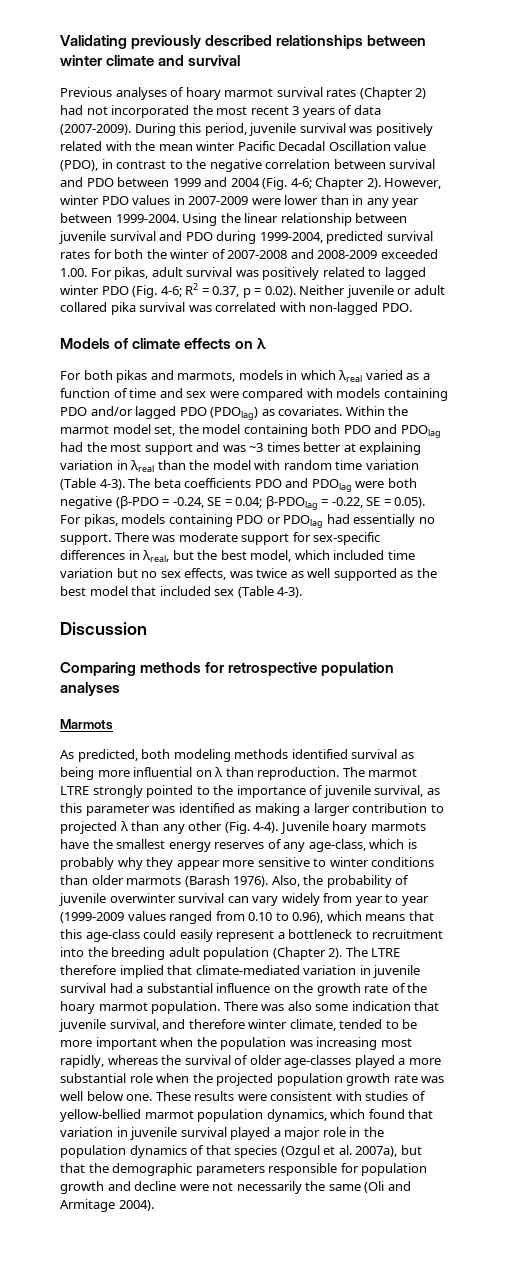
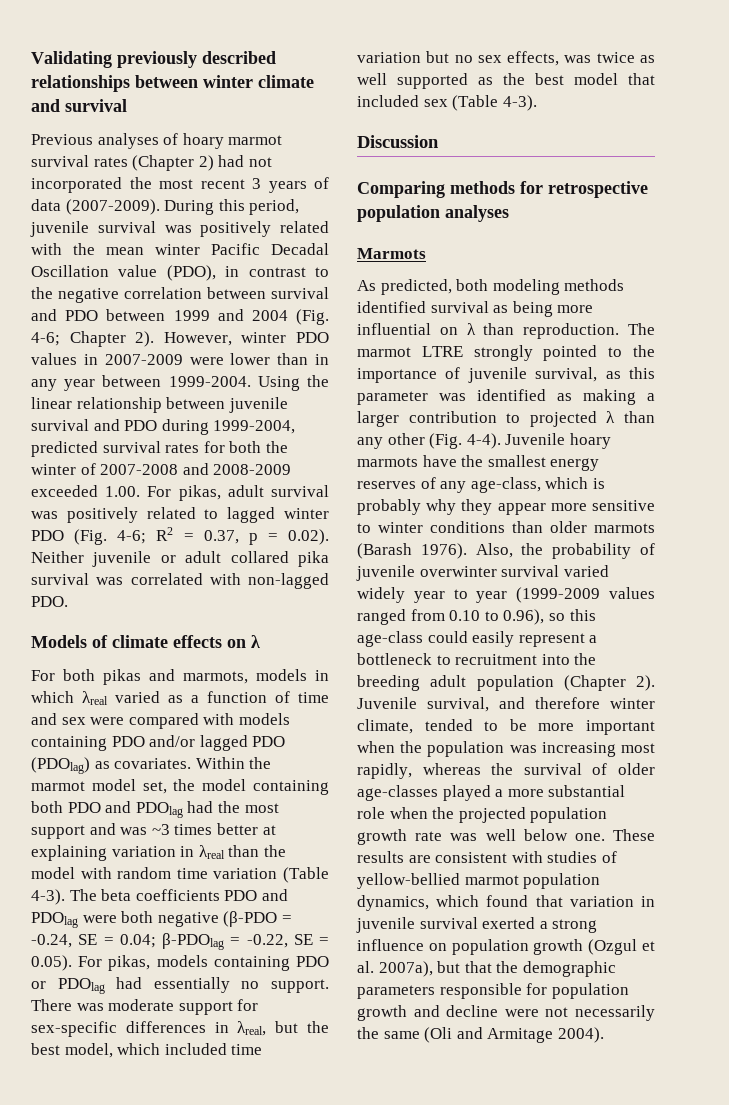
- Also, the probability of juvenile overwinter survival can vary widely from year to year (1999-2009 values ranged from 0.10 to 0.96), which means that this age-class could easily represent a bottleneck to recruitment into the breeding adult population (Chapter 2).
+ Also, the probability of juvenile overwinter survival varied widely year to year (1999-2009 values ranged from 0.10 to 0.96), so this age-class could easily represent a bottleneck to recruitment into the breeding adult population (Chapter 2).
- The LTRE therefore implied that climate-mediated variation in juvenile survival had a substantial influence on the growth rate of the hoary marmot population. There was also some indication that juvenile survival, and therefore winter climate, tended to be more important when the population was increasing most rapidly, whereas the survival of older age-classes played a more substantial role when the projected population growth rate was well below one.
+ Juvenile survival, and therefore winter climate, tended to be more important when the population was increasing most rapidly, whereas the survival of older age-classes played a more substantial role when the projected population growth rate was well below one.
- These results were consistent with studies of yellow-bellied marmot population dynamics, which found that variation in juvenile survival played a major role in the population dynamics of that species (Ozgul et al. 2007a), but that the demographic parameters responsible for population growth and decline were not necessarily the same (Oli and Armitage 2004).
+ These results are consistent with studies of yellow-bellied marmot population dynamics, which found that variation in juvenile survival exerted a strong influence on population growth (Ozgul et al. 2007a), but that the demographic parameters responsible for population growth and decline were not necessarily the same (Oli and Armitage 2004).

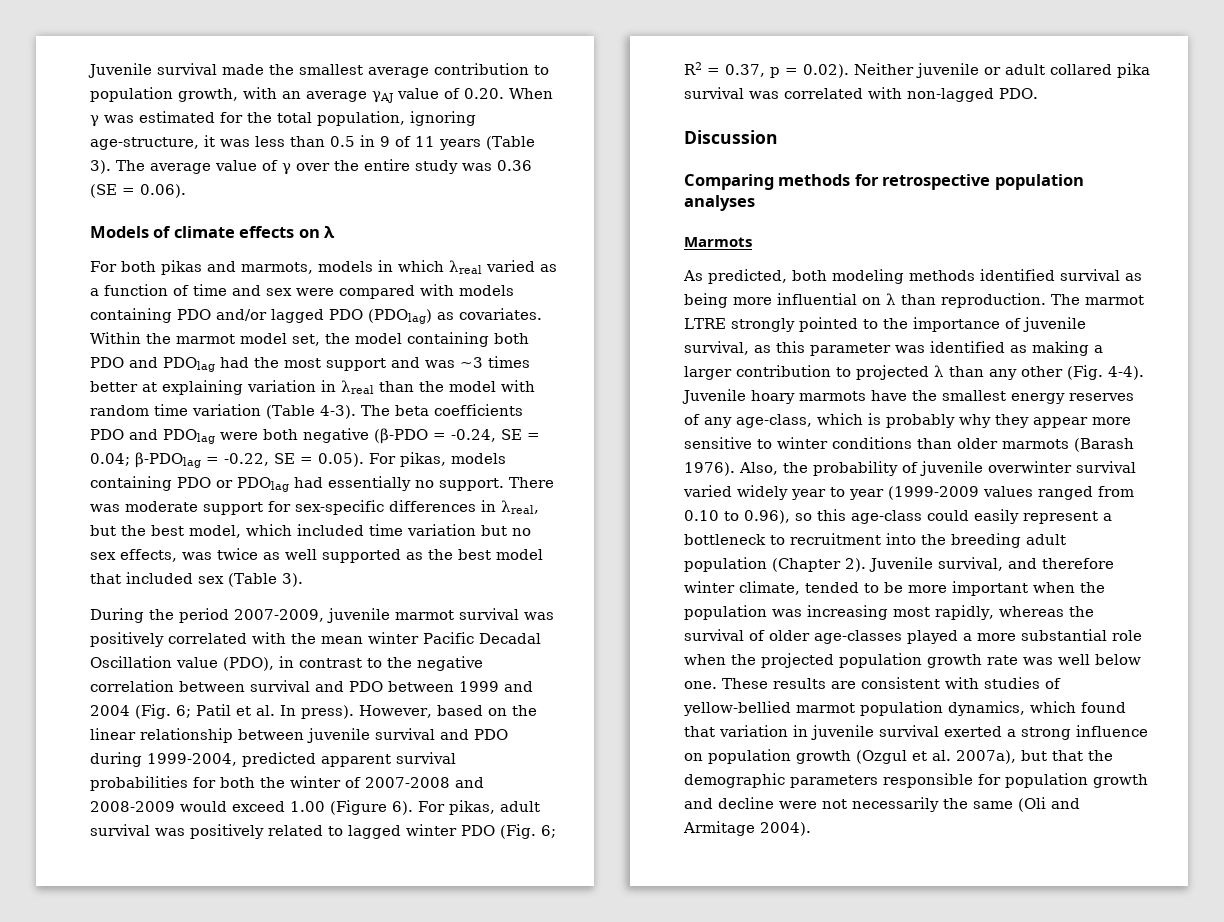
- Validating previously described relationships between winter climate and survival
- Previous analyses of hoary marmot survival rates (Chapter 2) had not incorporated the most recent 3 years of data (2007-2009). During this period, juvenile survival was positively related with the mean winter Pacific Decadal Oscillation value (PDO), in contrast to the negative correlation between survival and PDO between 1999 and 2004 (Fig. 4-6; Chapter 2). However, winter PDO values in 2007-2009 were lower than in any year between 1999-2004. Using the linear relationship between juvenile survival and PDO during 1999-2004, predicted survival rates for both the winter of 2007-2008 and 2008-2009 exceeded 1.00. For pikas, adult survival was positively related to lagged winter PDO (Fig. 4-6; R2 = 0.37, p = 0.02). Neither juvenile or adult collared pika survival was correlated with non-lagged PDO.
+ Juvenile survival made the smallest average contribution to population growth, with an average γAJ value of 0.20. When γ was estimated for the total population, ignoring age-structure, it was less than 0.5 in 9 of 11 years (Table 3). The average value of γ over the entire study was 0.36 (SE = 0.06).
- There was moderate support for sex-specific differences in λreal, but the best model, which included time variation but no sex effects, was twice as well supported as the best model that included sex (Table 4-3).
+ There was moderate support for sex-specific differences in λreal, but the best model, which included time variation but no sex effects, was twice as well supported as the best model that included sex (Table 3).
+ During the period 2007-2009, juvenile marmot survival was positively correlated with the mean winter Pacific Decadal Oscillation value (PDO), in contrast to the negative correlation between survival and PDO between 1999 and 2004 (Fig. 6; Patil et al. In press). However, based on the linear relationship between juvenile survival and PDO during 1999-2004, predicted apparent survival probabilities for both the winter of 2007-2008 and 2008-2009 would exceed 1.00 (Figure 6). For pikas, adult survival was positively related to lagged winter PDO (Fig. 6; R2 = 0.37, p = 0.02). Neither juvenile or adult collared pika survival was correlated with non-lagged PDO.

